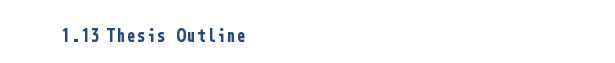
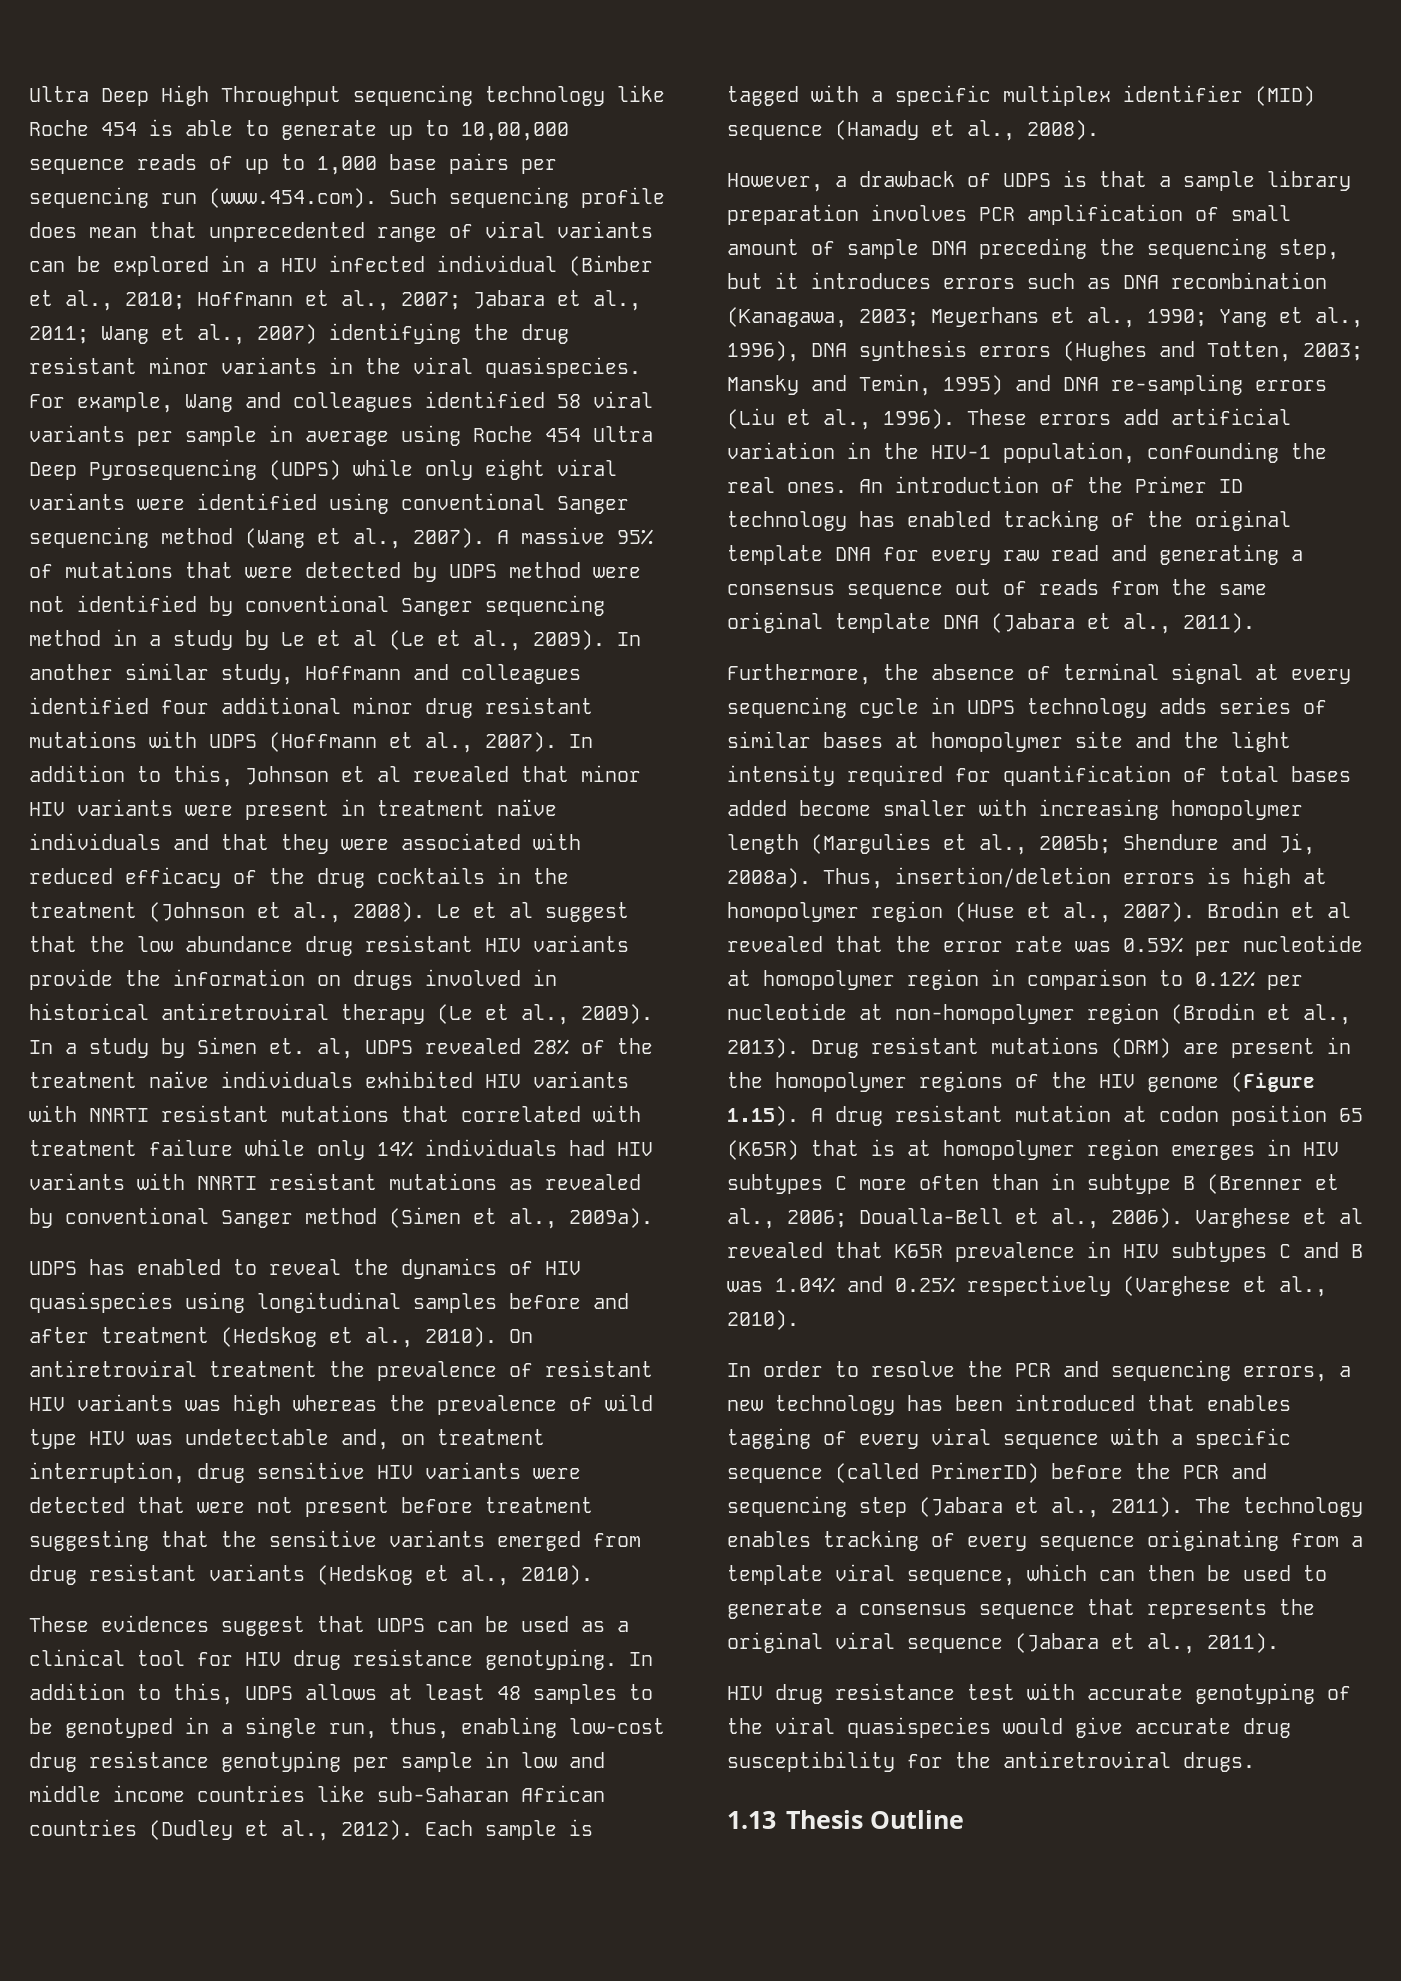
+ Ultra Deep High Throughput sequencing technology like Roche 454 is able to generate up to 10,00,000 sequence reads of up to 1,000 base pairs per sequencing run (www.454.com). Such sequencing profile does mean that unprecedented range of viral variants can be explored in a HIV infected individual (Bimber et al., 2010; Hoffmann et al., 2007; Jabara et al., 2011; Wang et al., 2007) identifying the drug resistant minor variants in the viral quasispecies. For example, Wang and colleagues identified 58 viral variants per sample in average using Roche 454 Ultra Deep Pyrosequencing (UDPS) while only eight viral variants were identified using conventional Sanger sequencing method (Wang et al., 2007). A massive 95% of mutations that were detected by UDPS method were not identified by conventional Sanger sequencing method in a study by Le et al (Le et al., 2009). In another similar study, Hoffmann and colleagues identified four additional minor drug resistant mutations with UDPS (Hoffmann et al., 2007). In addition to this, Johnson et al revealed that minor HIV variants were present in treatment naïve individuals and that they were associated with reduced efficacy of the drug cocktails in the treatment (Johnson et al., 2008). Le et al suggest that the low abundance drug resistant HIV variants provide the information on drugs involved in historical antiretroviral therapy (Le et al., 2009). In a study by Simen et. al, UDPS revealed 28% of the treatment naïve individuals exhibited HIV variants with NNRTI resistant mutations that correlated with treatment failure while only 14% individuals had HIV variants with NNRTI resistant mutations as revealed by conventional Sanger method (Simen et al., 2009a).
+ UDPS has enabled to reveal the dynamics of HIV quasispecies using longitudinal samples before and after treatment (Hedskog et al., 2010). On antiretroviral treatment the prevalence of resistant HIV variants was high whereas the prevalence of wild type HIV was undetectable and, on treatment interruption, drug sensitive HIV variants were detected that were not present before treatment suggesting that the sensitive variants emerged from drug resistant variants (Hedskog et al., 2010).
+ These evidences suggest that UDPS can be used as a clinical tool for HIV drug resistance genotyping. In addition to this, UDPS allows at least 48 samples to be genotyped in a single run, thus, enabling low-cost drug resistance genotyping per sample in low and middle income countries like sub-Saharan African countries (Dudley et al., 2012). Each sample is tagged with a specific multiplex identifier (MID) sequence (Hamady et al., 2008).
+ However, a drawback of UDPS is that a sample library preparation involves PCR amplification of small amount of sample DNA preceding the sequencing step, but it introduces errors such as DNA recombination (Kanagawa, 2003; Meyerhans et al., 1990; Yang et al., 1996), DNA synthesis errors (Hughes and Totten, 2003; Mansky and Temin, 1995) and DNA re-sampling errors (Liu et al., 1996). These errors add artificial variation in the HIV-1 population, confounding the real ones. An introduction of the Primer ID technology has enabled tracking of the original template DNA for every raw read and generating a consensus sequence out of reads from the same original template DNA (Jabara et al., 2011).
+ Furthermore, the absence of terminal signal at every sequencing cycle in UDPS technology adds series of similar bases at homopolymer site and the light intensity required for quantification of total bases added become smaller with increasing homopolymer length (Margulies et al., 2005b; Shendure and Ji, 2008a). Thus, insertion/deletion errors is high at homopolymer region (Huse et al., 2007). Brodin et al revealed that the error rate was 0.59% per nucleotide at homopolymer region in comparison to 0.12% per nucleotide at non-homopolymer region (Brodin et al., 2013). Drug resistant mutations (DRM) are present in the homopolymer regions of the HIV genome (Figure 1.15). A drug resistant mutation at codon position 65 (K65R) that is at homopolymer region emerges in HIV subtypes C more often than in subtype B (Brenner et al., 2006; Doualla-Bell et al., 2006). Varghese et al revealed that K65R prevalence in HIV subtypes C and B was 1.04% and 0.25% respectively (Varghese et al., 2010).
+ In order to resolve the PCR and sequencing errors, a new technology has been introduced that enables tagging of every viral sequence with a specific sequence (called PrimerID) before the PCR and sequencing step (Jabara et al., 2011). The technology enables tracking of every sequence originating from a template viral sequence, which can then be used to generate a consensus sequence that represents the original viral sequence (Jabara et al., 2011).
+ HIV drug resistance test with accurate genotyping of the viral quasispecies would give accurate drug susceptibility for the antiretroviral drugs.

